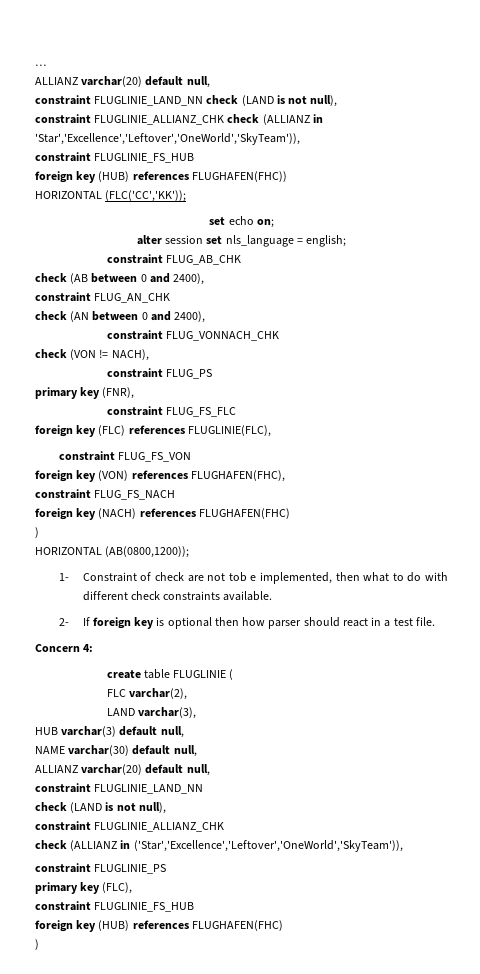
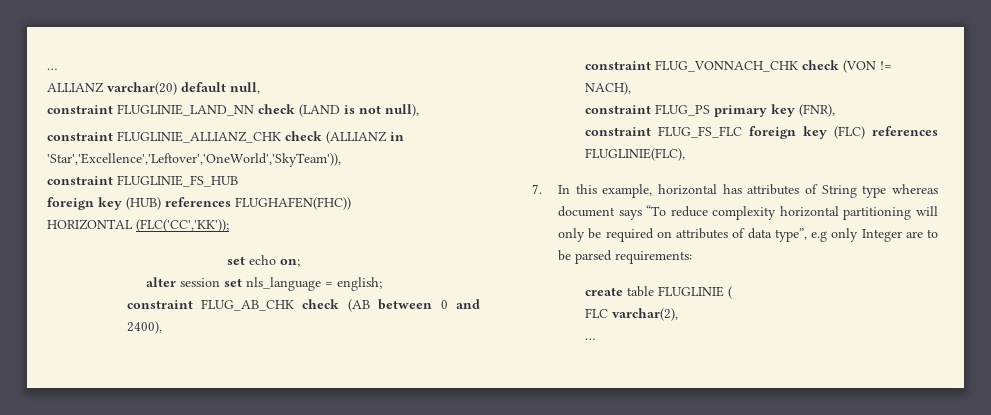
- constraint FLUG_AB_CHK
- check (AB between 0 and 2400),
+ constraint FLUG_AB_CHK check (AB between 0 and 2400),
- constraint FLUG_AN_CHK
- check (AN between 0 and 2400),
- constraint FLUG_VONNACH_CHK
- check (VON != NACH),
+ constraint FLUG_VONNACH_CHK check (VON != NACH),
- constraint FLUG_PS
- primary key (FNR),
+ constraint FLUG_PS primary key (FNR),
- constraint FLUG_FS_FLC
- foreign key (FLC) references FLUGLINIE(FLC),
+ constraint FLUG_FS_FLC foreign key (FLC) references FLUGLINIE(FLC),
- constraint FLUG_FS_VON
- foreign key (VON) references FLUGHAFEN(FHC),
- constraint FLUG_FS_NACH
- foreign key (NACH) references FLUGHAFEN(FHC)
- )
- HORIZONTAL (AB(0800,1200));
- 1- Constraint of check are not tob e implemented, then what to do with different check constraints available.
- 2- If foreign key is optional then how parser should react in a test file.
- Concern 4:
+ 7. In this example, horizontal has attributes of String type whereas document says “To reduce complexity horizontal partitioning will only be required on attributes of data type”, e.g only Integer are to be parsed requirements:
  FLC varchar(2),
- LAND varchar(3),
- HUB varchar(3) default null,
- NAME varchar(30) default null,
- ALLIANZ varchar(20) default null,
- constraint FLUGLINIE_LAND_NN
- check (LAND is not null),
- constraint FLUGLINIE_ALLIANZ_CHK
- check (ALLIANZ in ('Star','Excellence','Leftover','OneWorld','SkyTeam')),
- constraint FLUGLINIE_PS
- primary key (FLC),
- constraint FLUGLINIE_FS_HUB
- foreign key (HUB) references FLUGHAFEN(FHC)
- )
+ …

